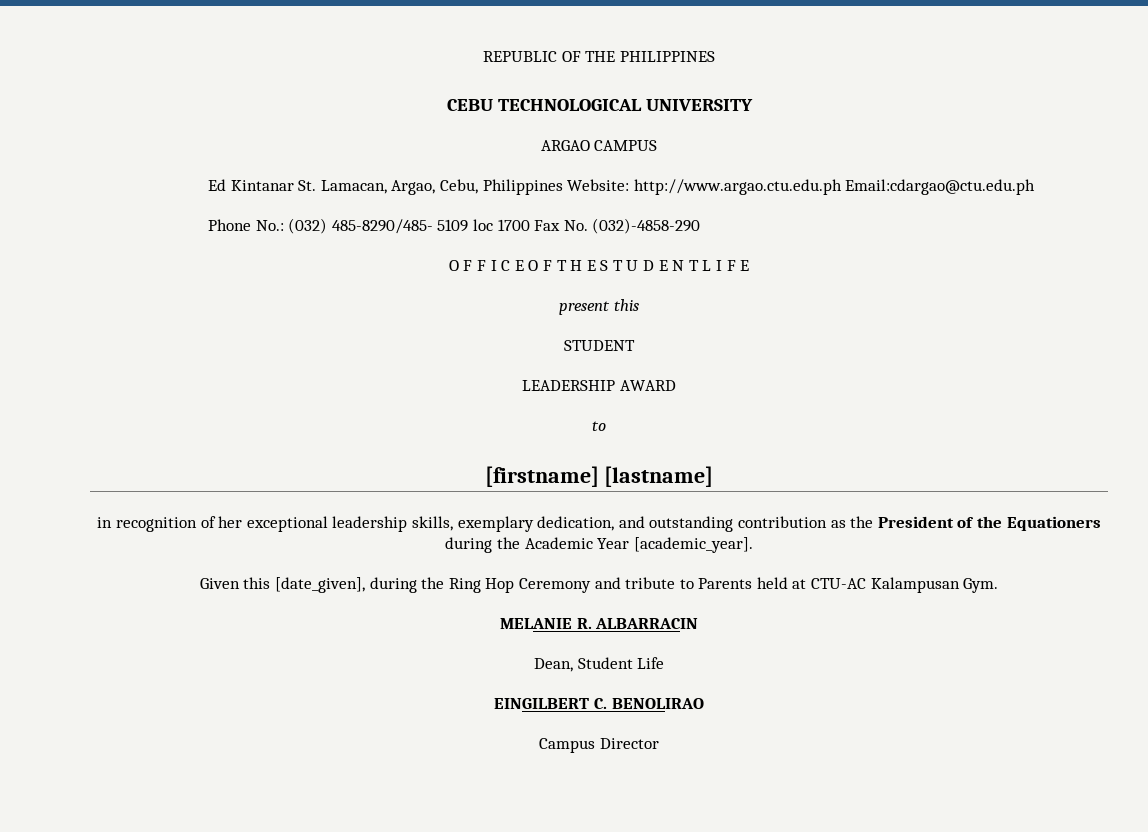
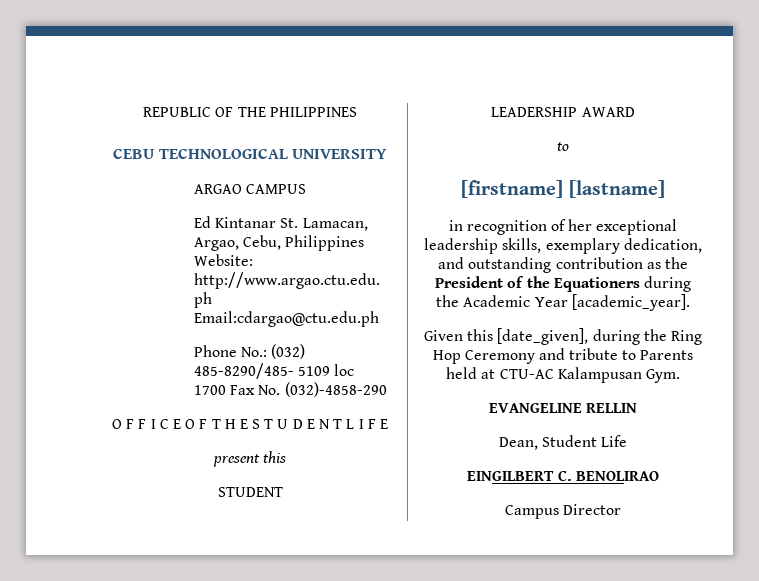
- MELANIE R. ALBARRACIN
+ EVANGELINE RELLIN

